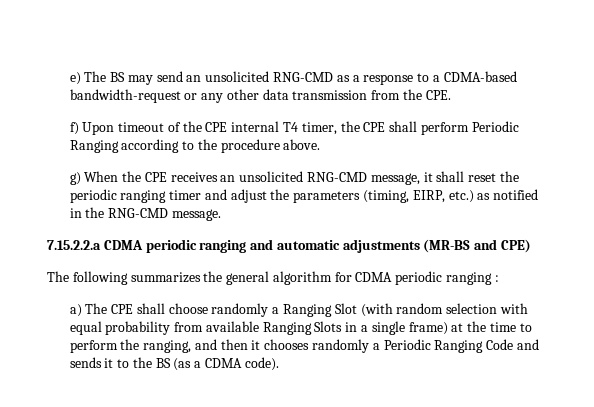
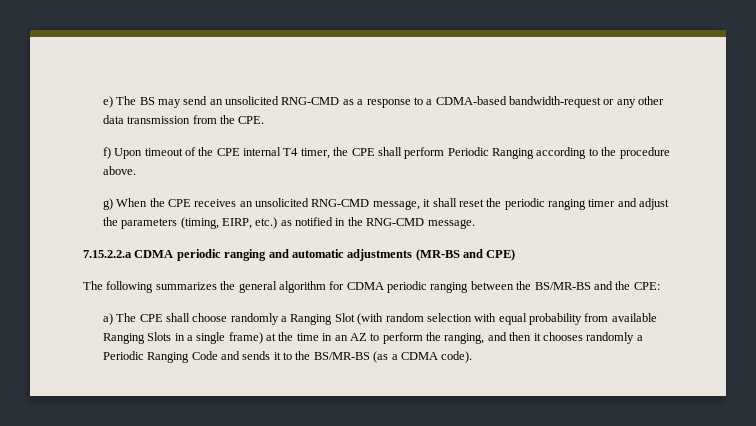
- The following summarizes the general algorithm for CDMA periodic ranging :
+ The following summarizes the general algorithm for CDMA periodic ranging between the BS/MR-BS and the CPE:
- a) The CPE shall choose randomly a Ranging Slot (with random selection with equal probability from available Ranging Slots in a single frame) at the time to perform the ranging, and then it chooses randomly a Periodic Ranging Code and sends it to the BS (as a CDMA code).
+ a) The CPE shall choose randomly a Ranging Slot (with random selection with equal probability from available Ranging Slots in a single frame) at the time in an AZ to perform the ranging, and then it chooses randomly a Periodic Ranging Code and sends it to the BS/MR-BS (as a CDMA code).

